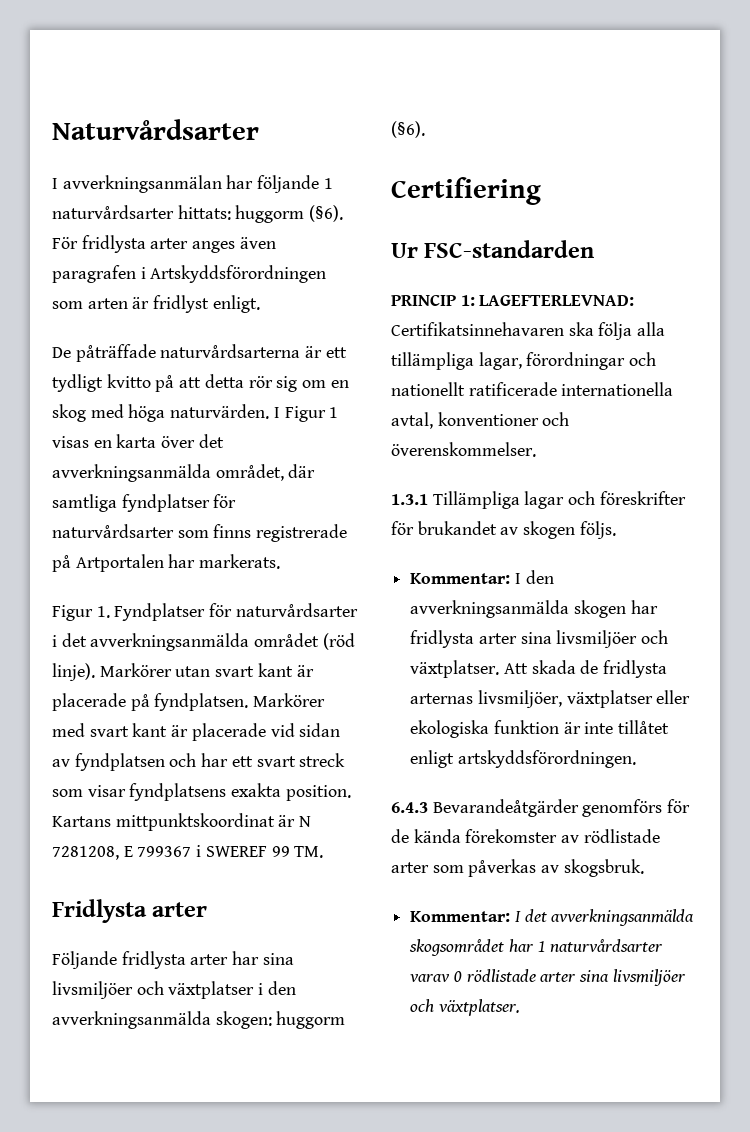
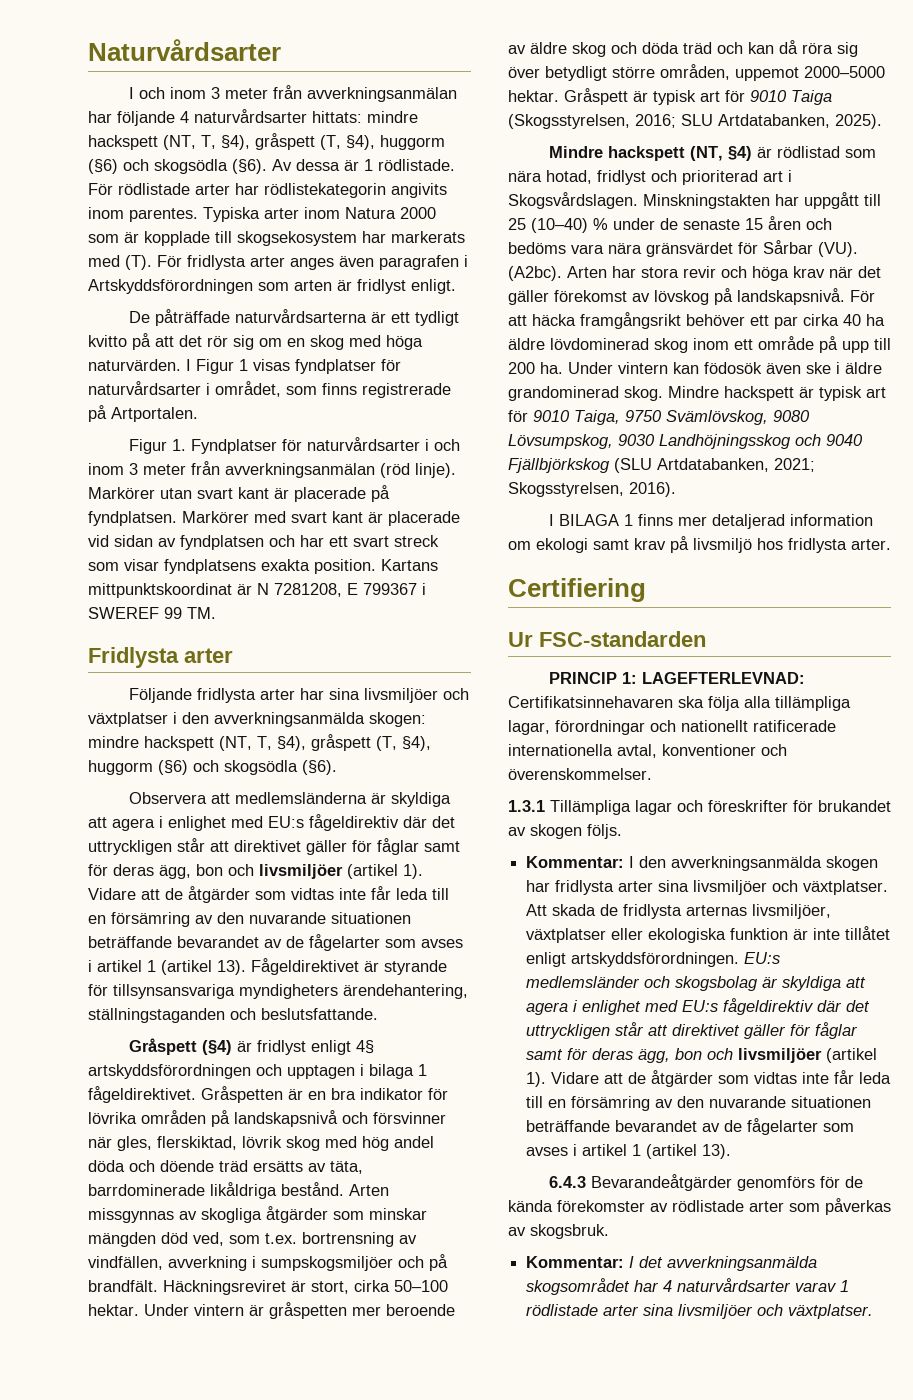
- I avverkningsanmälan har följande 1 naturvårdsarter hittats: huggorm (§6). För fridlysta arter anges även paragrafen i Artskyddsförordningen som arten är fridlyst enligt.
+ I och inom 3 meter från avverkningsanmälan har följande 4 naturvårdsarter hittats: mindre hackspett (NT, T, §4), gråspett (T, §4), huggorm (§6) och skogsödla (§6). Av dessa är 1 rödlistade. För rödlistade arter har rödlistekategorin angivits inom parentes. Typiska arter inom Natura 2000 som är kopplade till skogsekosystem har markerats med (T). För fridlysta arter anges även paragrafen i Artskyddsförordningen som arten är fridlyst enligt.
- De påträffade naturvårdsarterna är ett tydligt kvitto på att detta rör sig om en skog med höga naturvärden.
+ De påträffade naturvårdsarterna är ett tydligt kvitto på att det rör sig om en skog med höga naturvärden.
- I Figur 1 visas en karta över det avverkningsanmälda området, där samtliga fyndplatser för naturvårdsarter som finns registrerade på Artportalen har markerats.
+ I Figur 1 visas fyndplatser för naturvårdsarter i området, som finns registrerade på Artportalen.
- Figur 1. Fyndplatser för naturvårdsarter i det avverkningsanmälda området (röd linje).
+ Figur 1. Fyndplatser för naturvårdsarter i och inom 3 meter från avverkningsanmälan (röd linje).
- Följande fridlysta arter har sina livsmiljöer och växtplatser i den avverkningsanmälda skogen: huggorm (§6).
+ Följande fridlysta arter har sina livsmiljöer och växtplatser i den avverkningsanmälda skogen: mindre hackspett (NT, T, §4), gråspett (T, §4), huggorm (§6) och skogsödla (§6).
+ Observera att medlemsländerna är skyldiga att agera i enlighet med EU:s fågeldirektiv där det uttryckligen står att direktivet gäller för fåglar samt för deras ägg, bon och livsmiljöer (artikel 1). Vidare att de åtgärder som vidtas inte får leda till en försämring av den nuvarande situationen beträffande bevarandet av de fågelarter som avses i artikel 1 (artikel 13). Fågeldirektivet är styrande för tillsynsansvariga myndigheters ärendehantering, ställningstaganden och beslutsfattande.
+ Gråspett (§4) är fridlyst enligt 4§ artskyddsförordningen och upptagen i bilaga 1 fågeldirektivet. Gråspetten är en bra indikator för lövrika områden på landskapsnivå och försvinner när gles, flerskiktad, lövrik skog med hög andel döda och döende träd ersätts av täta, barrdominerade likåldriga bestånd. Arten missgynnas av skogliga åtgärder som minskar mängden död ved, som t.ex. bortrensning av vindfällen, avverkning i sumpskogsmiljöer och på brandfält. Häckningsreviret är stort, cirka 50–100 hektar. Under vintern är gråspetten mer beroende av äldre skog och döda träd och kan då röra sig över betydligt större områden, uppemot 2000–5000 hektar. Gråspett är typisk art för 9010 Taiga (Skogsstyrelsen, 2016; SLU Artdatabanken, 2025).
+ Mindre hackspett (NT, §4) är rödlistad som nära hotad, fridlyst och prioriterad art i Skogsvårdslagen. Minskningstakten har uppgått till 25 (10–40) % under de senaste 15 åren och bedöms vara nära gränsvärdet för Sårbar (VU). (A2bc). Arten har stora revir och höga krav när det gäller förekomst av lövskog på landskapsnivå. För att häcka framgångsrikt behöver ett par cirka 40 ha äldre lövdominerad skog inom ett område på upp till 200 ha. Under vintern kan födosök även ske i äldre grandominerad skog. Mindre hackspett är typisk art för 9010 Taiga, 9750 Svämlövskog, 9080 Lövsumpskog, 9030 Landhöjningsskog och 9040 Fjällbjörkskog (SLU Artdatabanken, 2021; Skogsstyrelsen, 2016).
+ I BILAGA 1 finns mer detaljerad information om ekologi samt krav på livsmiljö hos fridlysta arter.
+ EU:s medlemsländer och skogsbolag är skyldiga att agera i enlighet med EU:s fågeldirektiv där det uttryckligen står att direktivet gäller för fåglar samt för deras ägg, bon och livsmiljöer (artikel 1). Vidare att de åtgärder som vidtas inte får leda till en försämring av den nuvarande situationen beträffande bevarandet av de fågelarter som avses i artikel 1 (artikel 13).
- Kommentar: I det avverkningsanmälda skogsområdet har 1 naturvårdsarter varav 0 rödlistade arter sina livsmiljöer och växtplatser.
+ Kommentar: I det avverkningsanmälda skogsområdet har 4 naturvårdsarter varav 1 rödlistade arter sina livsmiljöer och växtplatser.

